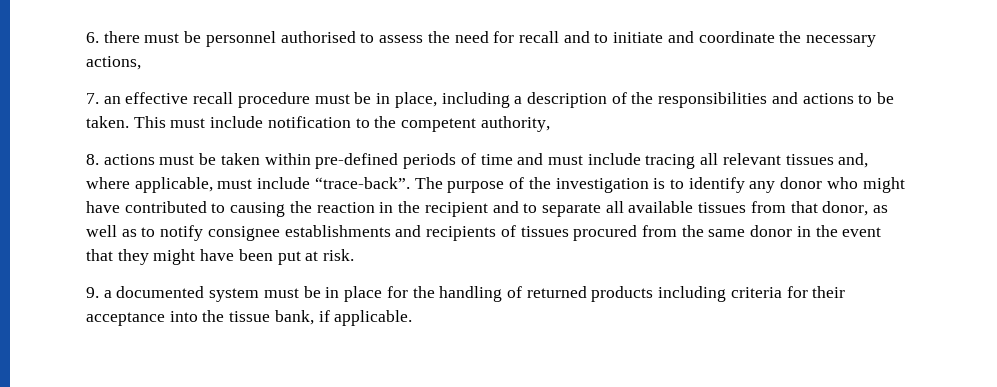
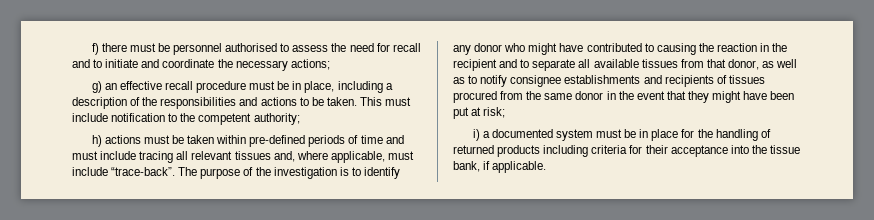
- 6. there must be personnel authorised to assess the need for recall and to initiate and coordinate the necessary actions,
- 7. an effective recall procedure must be in place, including a description of the responsibilities and actions to be taken.
+ f) there must be personnel authorised to assess the need for recall and to initiate and coordinate the necessary actions;
+ g) an effective recall procedure must be in place, including a description of the responsibilities and actions to be taken.
- This must include notification to the competent authority,
- 8. actions must be taken within pre-defined periods of time and must include tracing all relevant tissues and, where applicable, must include “trace-back”.
+ This must include notification to the competent authority;
+ h) actions must be taken within pre-defined periods of time and must include tracing all relevant tissues and, where applicable, must include “trace-back”.
- The purpose of the investigation is to identify any donor who might have contributed to causing the reaction in the recipient and to separate all available tissues from that donor, as well as to notify consignee establishments and recipients of tissues procured from the same donor in the event that they might have been put at risk.
- 9. a documented system must be in place for the handling of returned products including criteria for their acceptance into the tissue bank, if applicable.
+ The purpose of the investigation is to identify any donor who might have contributed to causing the reaction in the recipient and to separate all available tissues from that donor, as well as to notify consignee establishments and recipients of tissues procured from the same donor in the event that they might have been put at risk;
+ i) a documented system must be in place for the handling of returned products including criteria for their acceptance into the tissue bank, if applicable.

